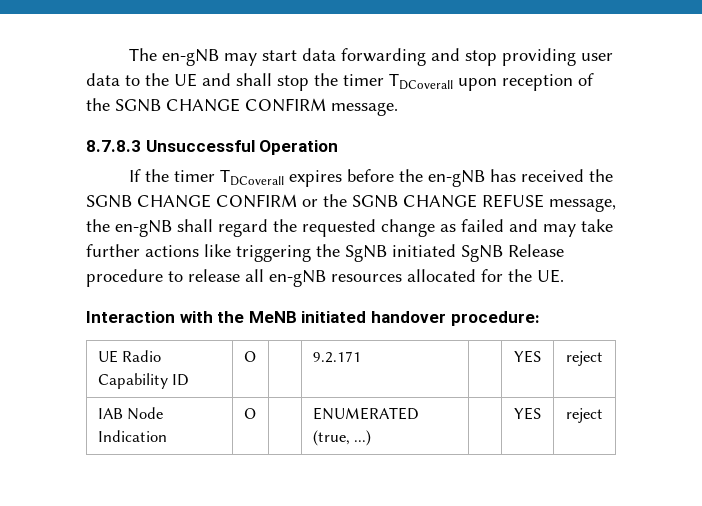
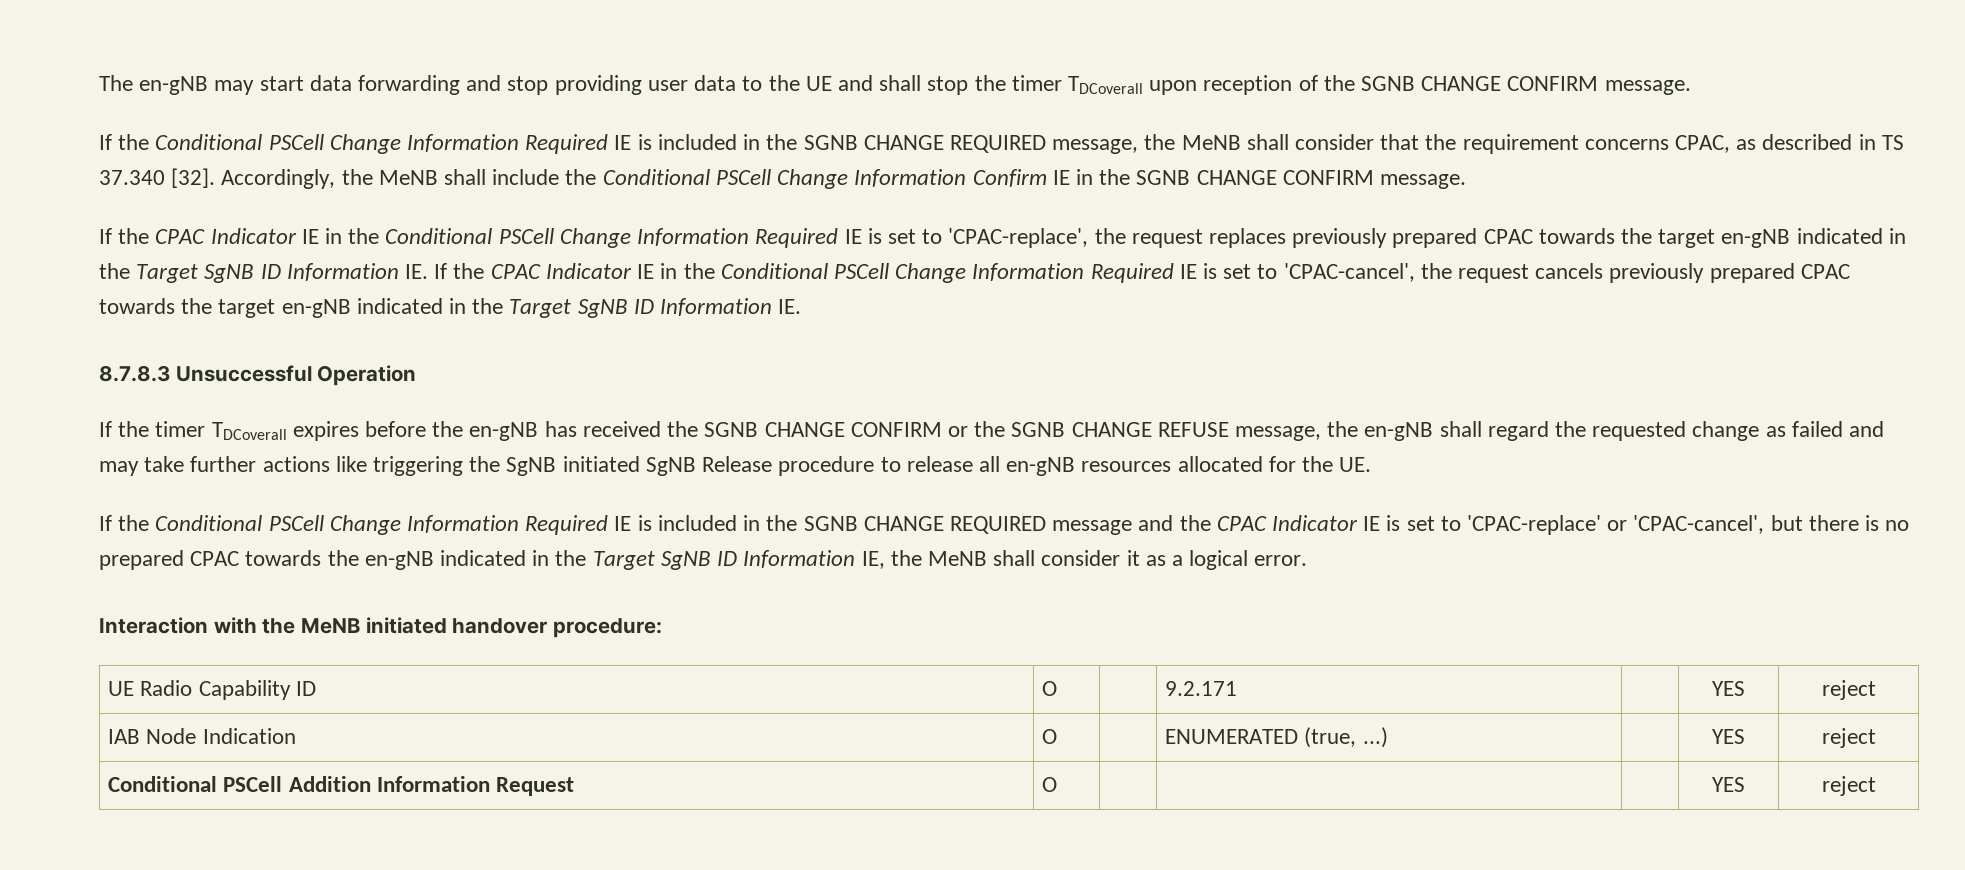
+ If the Conditional PSCell Change Information Required IE is included in the SGNB CHANGE REQUIRED message, the MeNB shall consider that the requirement concerns CPAC, as described in TS 37.340 [32]. Accordingly, the MeNB shall include the Conditional PSCell Change Information Confirm IE in the SGNB CHANGE CONFIRM message.
+ If the CPAC Indicator IE in the Conditional PSCell Change Information Required IE is set to 'CPAC-replace', the request replaces previously prepared CPAC towards the target en-gNB indicated in the Target SgNB ID Information IE. If the CPAC Indicator IE in the Conditional PSCell Change Information Required IE is set to 'CPAC-cancel', the request cancels previously prepared CPAC towards the target en-gNB indicated in the Target SgNB ID Information IE.
+ If the Conditional PSCell Change Information Required IE is included in the SGNB CHANGE REQUIRED message and the CPAC Indicator IE is set to 'CPAC-replace' or 'CPAC-cancel', but there is no prepared CPAC towards the en-gNB indicated in the Target SgNB ID Information IE, the MeNB shall consider it as a logical error.
+ Conditional PSCell Addition Information Request | O | | | | YES | reject

